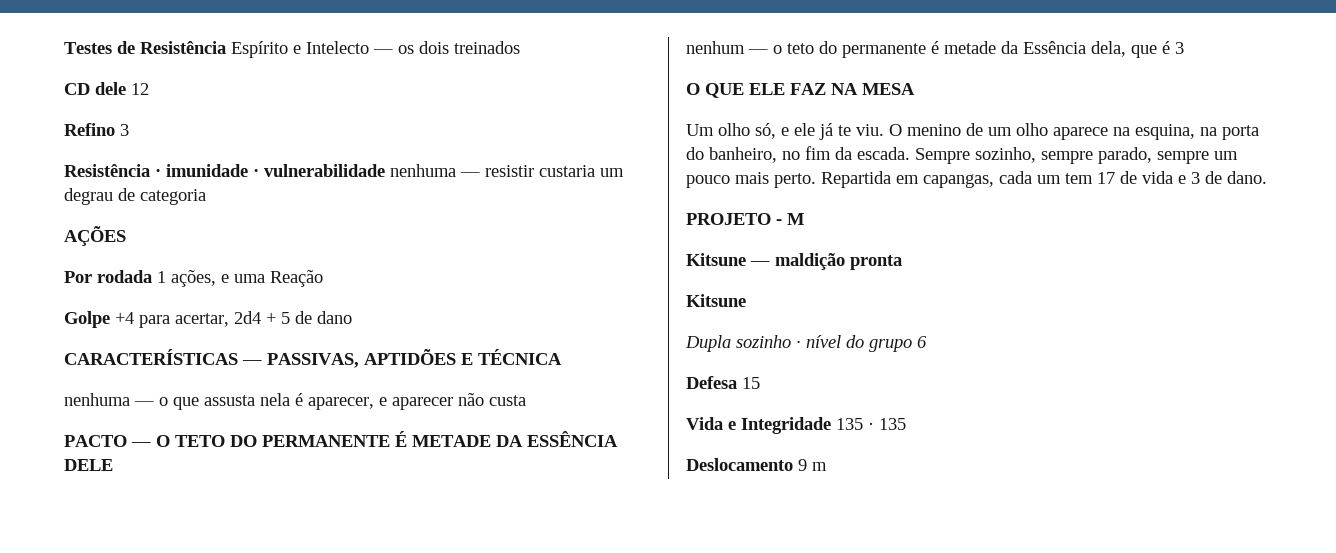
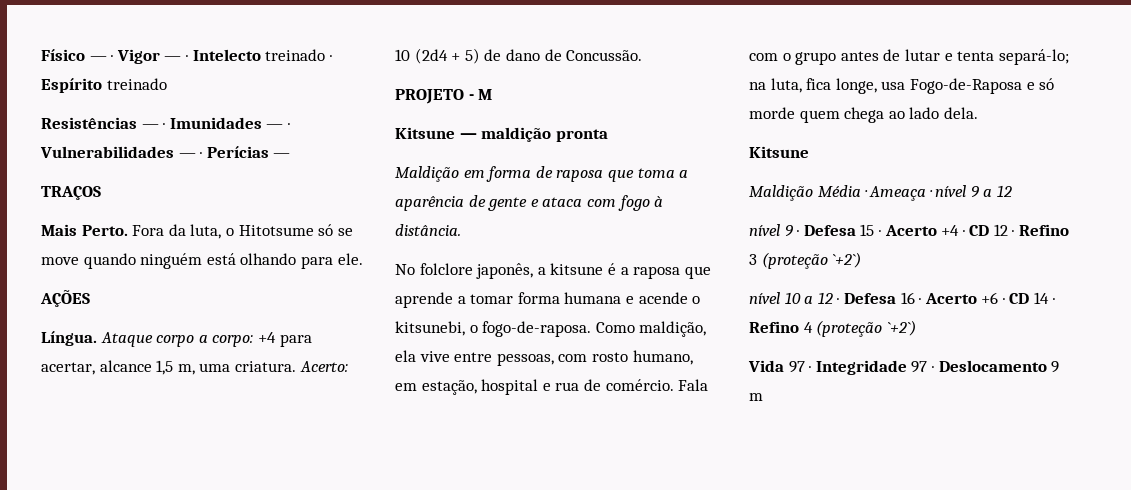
- Testes de Resistência Espírito e Intelecto — os dois treinados
- CD dele 12
- Refino 3
- Resistência · imunidade · vulnerabilidade nenhuma — resistir custaria um degrau de categoria
+ Físico — · Vigor — · Intelecto treinado · Espírito treinado
+ Resistências — · Imunidades — · Vulnerabilidades — · Perícias —
+ TRAÇOS
+ Mais Perto. Fora da luta, o Hitotsume só se move quando ninguém está olhando para ele.
  AÇÕES
- Por rodada 1 ações, e uma Reação
- Golpe +4 para acertar, 2d4 + 5 de dano
- CARACTERÍSTICAS — PASSIVAS, APTIDÕES E TÉCNICA
- nenhuma — o que assusta nela é aparecer, e aparecer não custa
- PACTO — O TETO DO PERMANENTE É METADE DA ESSÊNCIA DELE
- nenhum — o teto do permanente é metade da Essência dela, que é 3
- O QUE ELE FAZ NA MESA
- Um olho só, e ele já te viu. O menino de um olho aparece na esquina, na porta do banheiro, no fim da escada. Sempre sozinho, sempre parado, sempre um pouco mais perto. Repartida em capangas, cada um tem 17 de vida e 3 de dano.
+ Língua. Ataque corpo a corpo: +4 para acertar, alcance 1,5 m, uma criatura. Acerto: 10 (2d4 + 5) de dano de Concussão.
  Kitsune — maldição pronta
+ Maldição em forma de raposa que toma a aparência de gente e ataca com fogo à distância.
+ No folclore japonês, a kitsune é a raposa que aprende a tomar forma humana e acende o kitsunebi, o fogo-de-raposa. Como maldição, ela vive entre pessoas, com rosto humano, em estação, hospital e rua de comércio. Fala com o grupo antes de lutar e tenta separá-lo; na luta, fica longe, usa Fogo-de-Raposa e só morde quem chega ao lado dela.
  Kitsune
- Dupla sozinho · nível do grupo 6
- Defesa 15
- Vida e Integridade 135 · 135
- Deslocamento 9 m
+ Maldição Média · Ameaça · nível 9 a 12
+ nível 9 · Defesa 15 · Acerto +4 · CD 12 · Refino 3 (proteção `+2`)
+ nível 10 a 12 · Defesa 16 · Acerto +6 · CD 14 · Refino 4 (proteção `+2`)
+ Vida 97 · Integridade 97 · Deslocamento 9 m

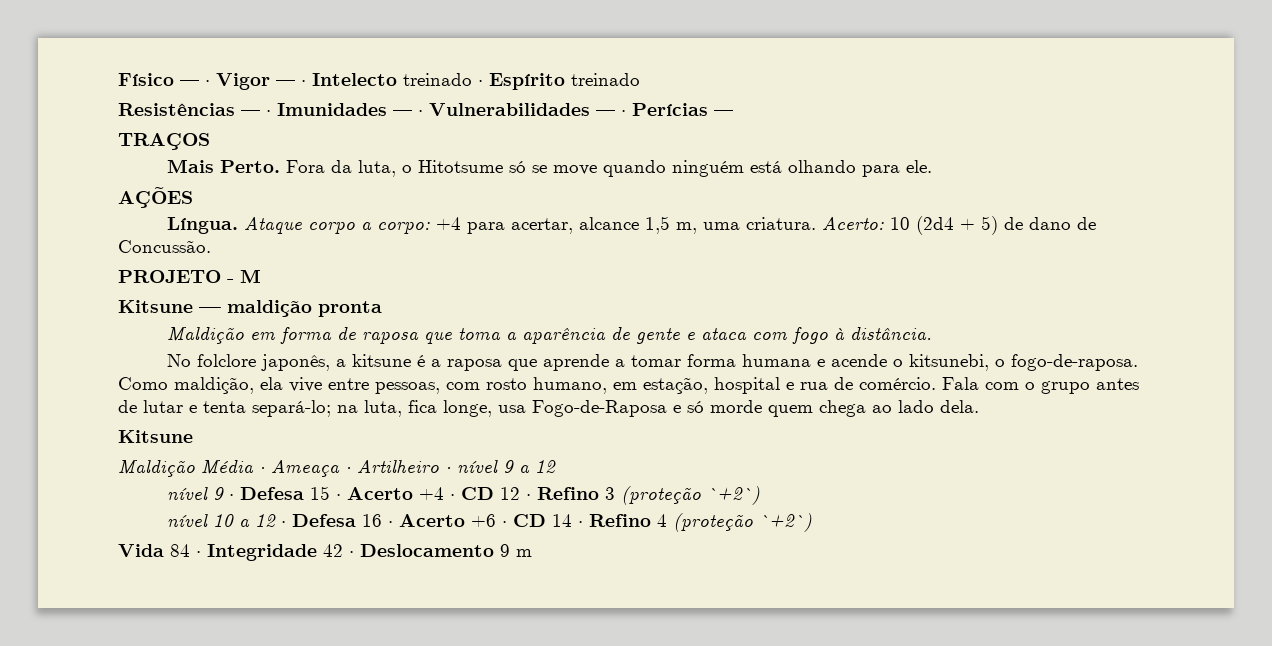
- Maldição Média · Ameaça · nível 9 a 12
+ Maldição Média · Ameaça · Artilheiro · nível 9 a 12
- Vida 97 · Integridade 97 · Deslocamento 9 m
+ Vida 84 · Integridade 42 · Deslocamento 9 m

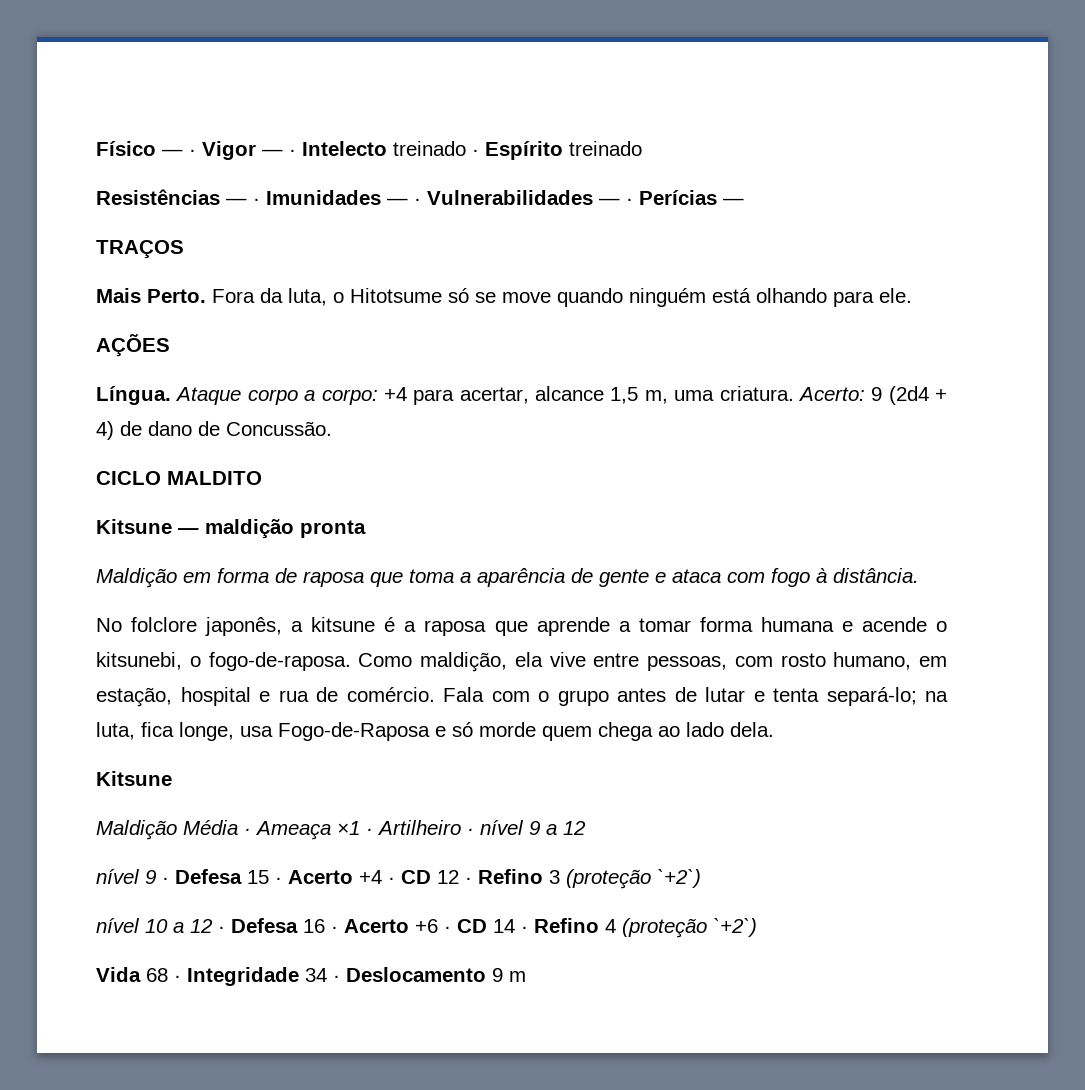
- Acerto: 10 (2d4 + 5) de dano de Concussão.
+ Acerto: 9 (2d4 + 4) de dano de Concussão.
- PROJETO - M
+ CICLO MALDITO
- Maldição Média · Ameaça · Artilheiro · nível 9 a 12
+ Maldição Média · Ameaça ×1 · Artilheiro · nível 9 a 12
- Vida 84 · Integridade 42 · Deslocamento 9 m
+ Vida 68 · Integridade 34 · Deslocamento 9 m

